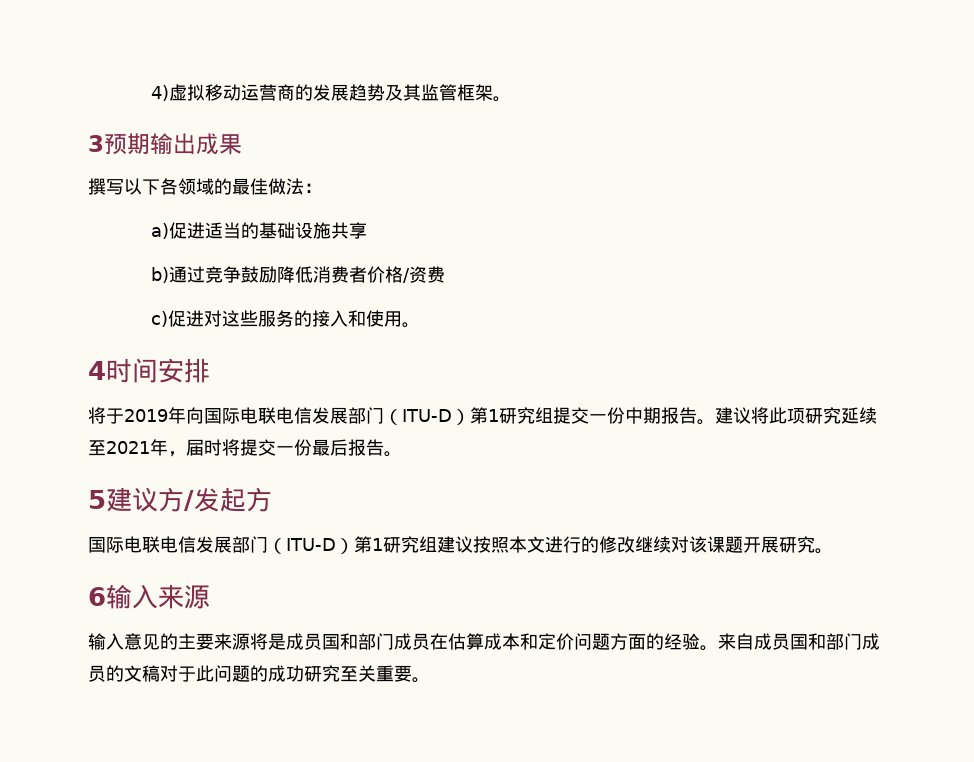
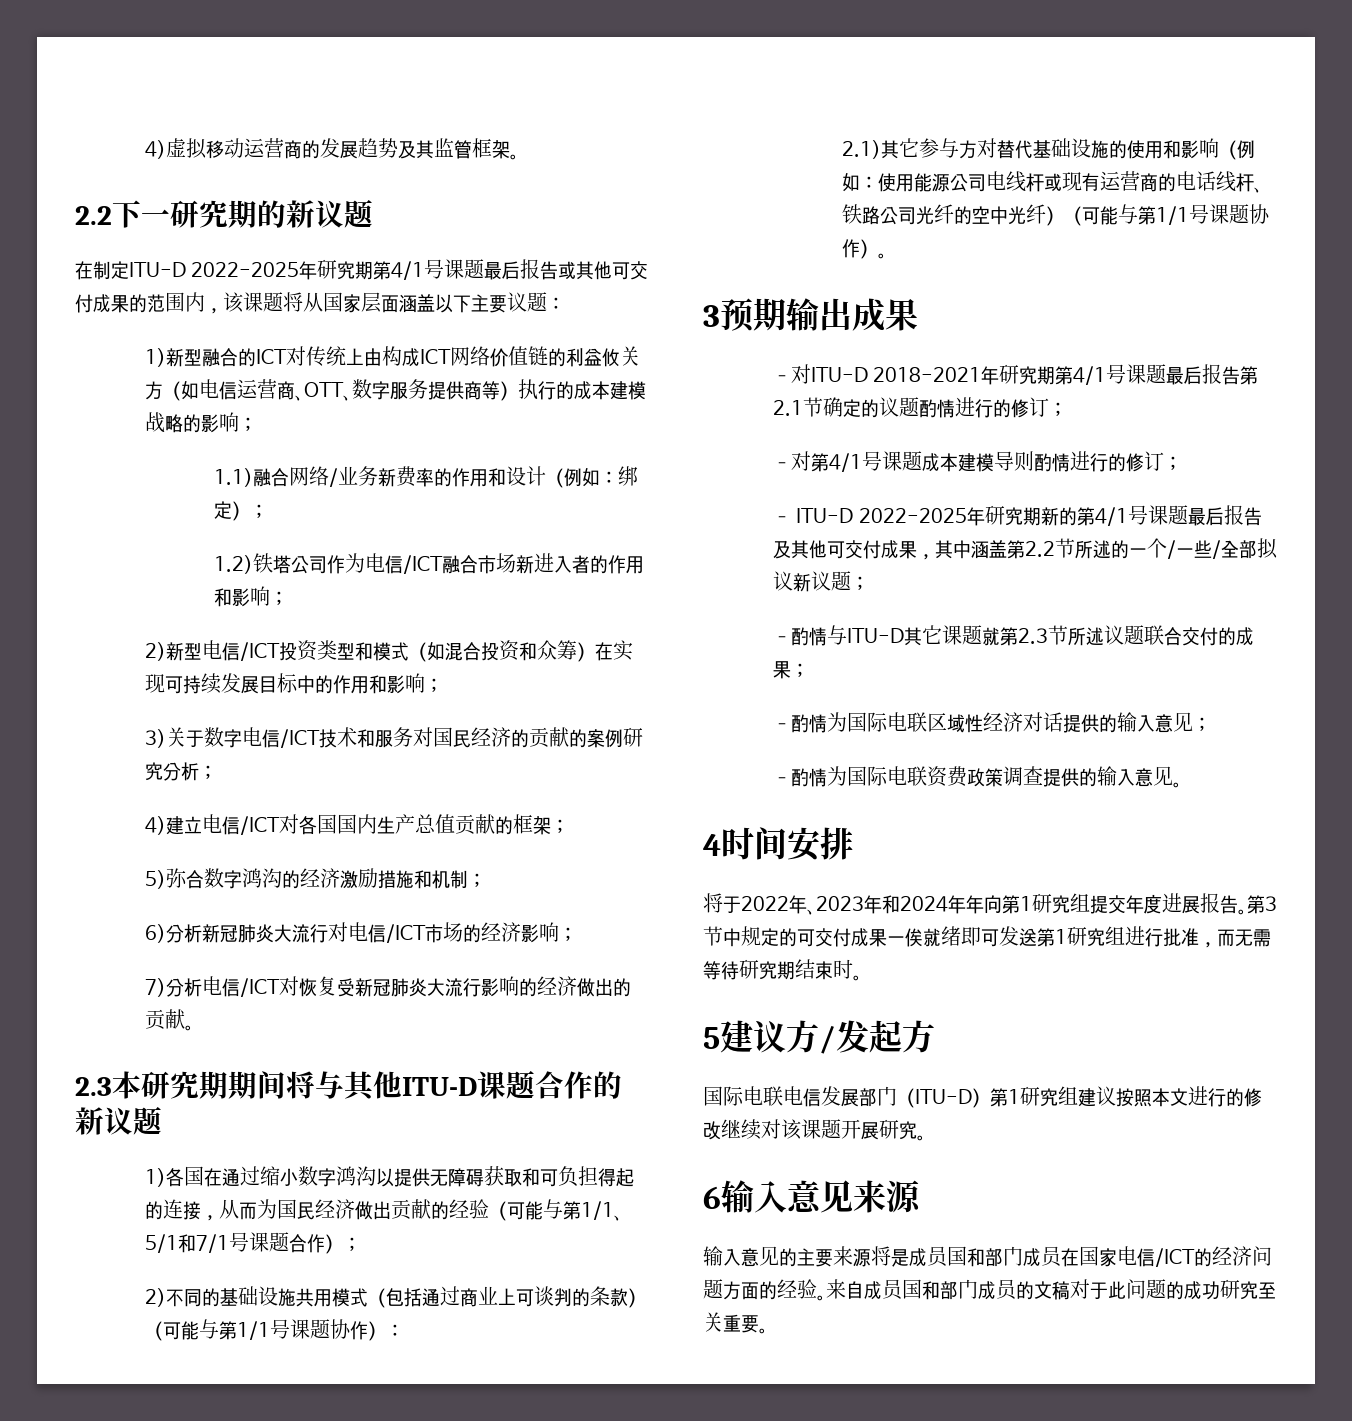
+ 2.2下一研究期的新议题
+ 在制定ITU-D 2022-2025年研究期第4/1号课题最后报告或其他可交付成果的范围内，该课题将从国家层面涵盖以下主要议题：
+ 1)新型融合的ICT对传统上由构成ICT网络价值链的利益攸关方（如电信运营商、OTT、数字服务提供商等）执行的成本建模战略的影响；
+ 1.1)融合网络/业务新费率的作用和设计（例如：绑定）；
+ 1.2)铁塔公司作为电信/ICT融合市场新进入者的作用和影响；
+ 2)新型电信/ICT投资类型和模式（如混合投资和众筹）在实现可持续发展目标中的作用和影响；
+ 3)关于数字电信/ICT技术和服务对国民经济的贡献的案例研究分析；
+ 4)建立电信/ICT对各国国内生产总值贡献的框架；
+ 5)弥合数字鸿沟的经济激励措施和机制；
+ 6)分析新冠肺炎大流行对电信/ICT市场的经济影响；
+ 7)分析电信/ICT对恢复受新冠肺炎大流行影响的经济做出的贡献。
+ 2.3本研究期期间将与其他ITU-D课题合作的新议题
+ 1)各国在通过缩小数字鸿沟以提供无障碍获取和可负担得起的连接，从而为国民经济做出贡献的经验（可能与第1/1、5/1和7/1号课题合作）；
+ 2)不同的基础设施共用模式（包括通过商业上可谈判的条款）（可能与第1/1号课题协作）：
+ 2.1)其它参与方对替代基础设施的使用和影响（例如：使用能源公司电线杆或现有运营商的电话线杆、铁路公司光纤的空中光纤）（可能与第1/1号课题协作）。
  3预期输出成果
- 撰写以下各领域的最佳做法：
- a)促进适当的基础设施共享
- b)通过竞争鼓励降低消费者价格/资费
- c)促进对这些服务的接入和使用。
+ –对ITU-D 2018-2021年研究期第4/1号课题最后报告第2.1节确定的议题酌情进行的修订；
+ –对第4/1号课题成本建模导则酌情进行的修订；
+ – ITU-D 2022-2025年研究期新的第4/1号课题最后报告及其他可交付成果，其中涵盖第2.2节所述的一个/一些/全部拟议新议题；
+ –酌情与ITU-D其它课题就第2.3节所述议题联合交付的成果；
+ –酌情为国际电联区域性经济对话提供的输入意见；
+ –酌情为国际电联资费政策调查提供的输入意见。
- 将于2019年向国际电联电信发展部门（ITU-D）第1研究组提交一份中期报告。建议将此项研究延续至2021年，届时将提交一份最后报告。
+ 将于2022年、2023年和2024年年向第1研究组提交年度进展报告。第3节中规定的可交付成果一俟就绪即可发送第1研究组进行批准，而无需等待研究期结束时。
- 6输入来源
+ 6输入意见来源
- 输入意见的主要来源将是成员国和部门成员在估算成本和定价问题方面的经验。
+ 输入意见的主要来源将是成员国和部门成员在国家电信/ICT的经济问题方面的经验。

